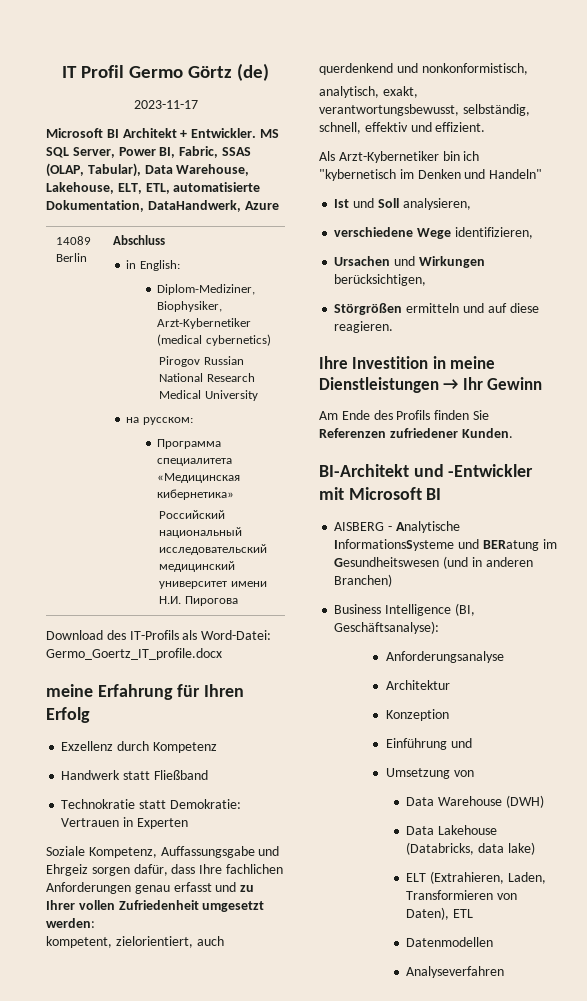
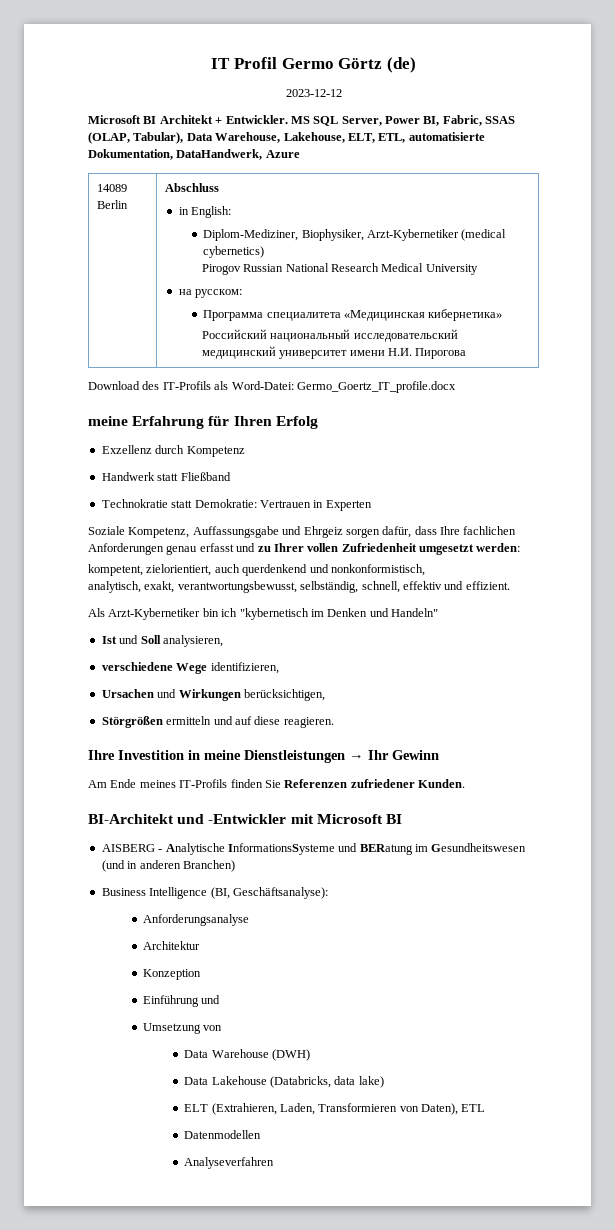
- 2023-11-17
+ 2023-12-12
- Am Ende des Profils finden Sie Referenzen zufriedener Kunden.
+ Am Ende meines IT-Profils finden Sie Referenzen zufriedener Kunden.

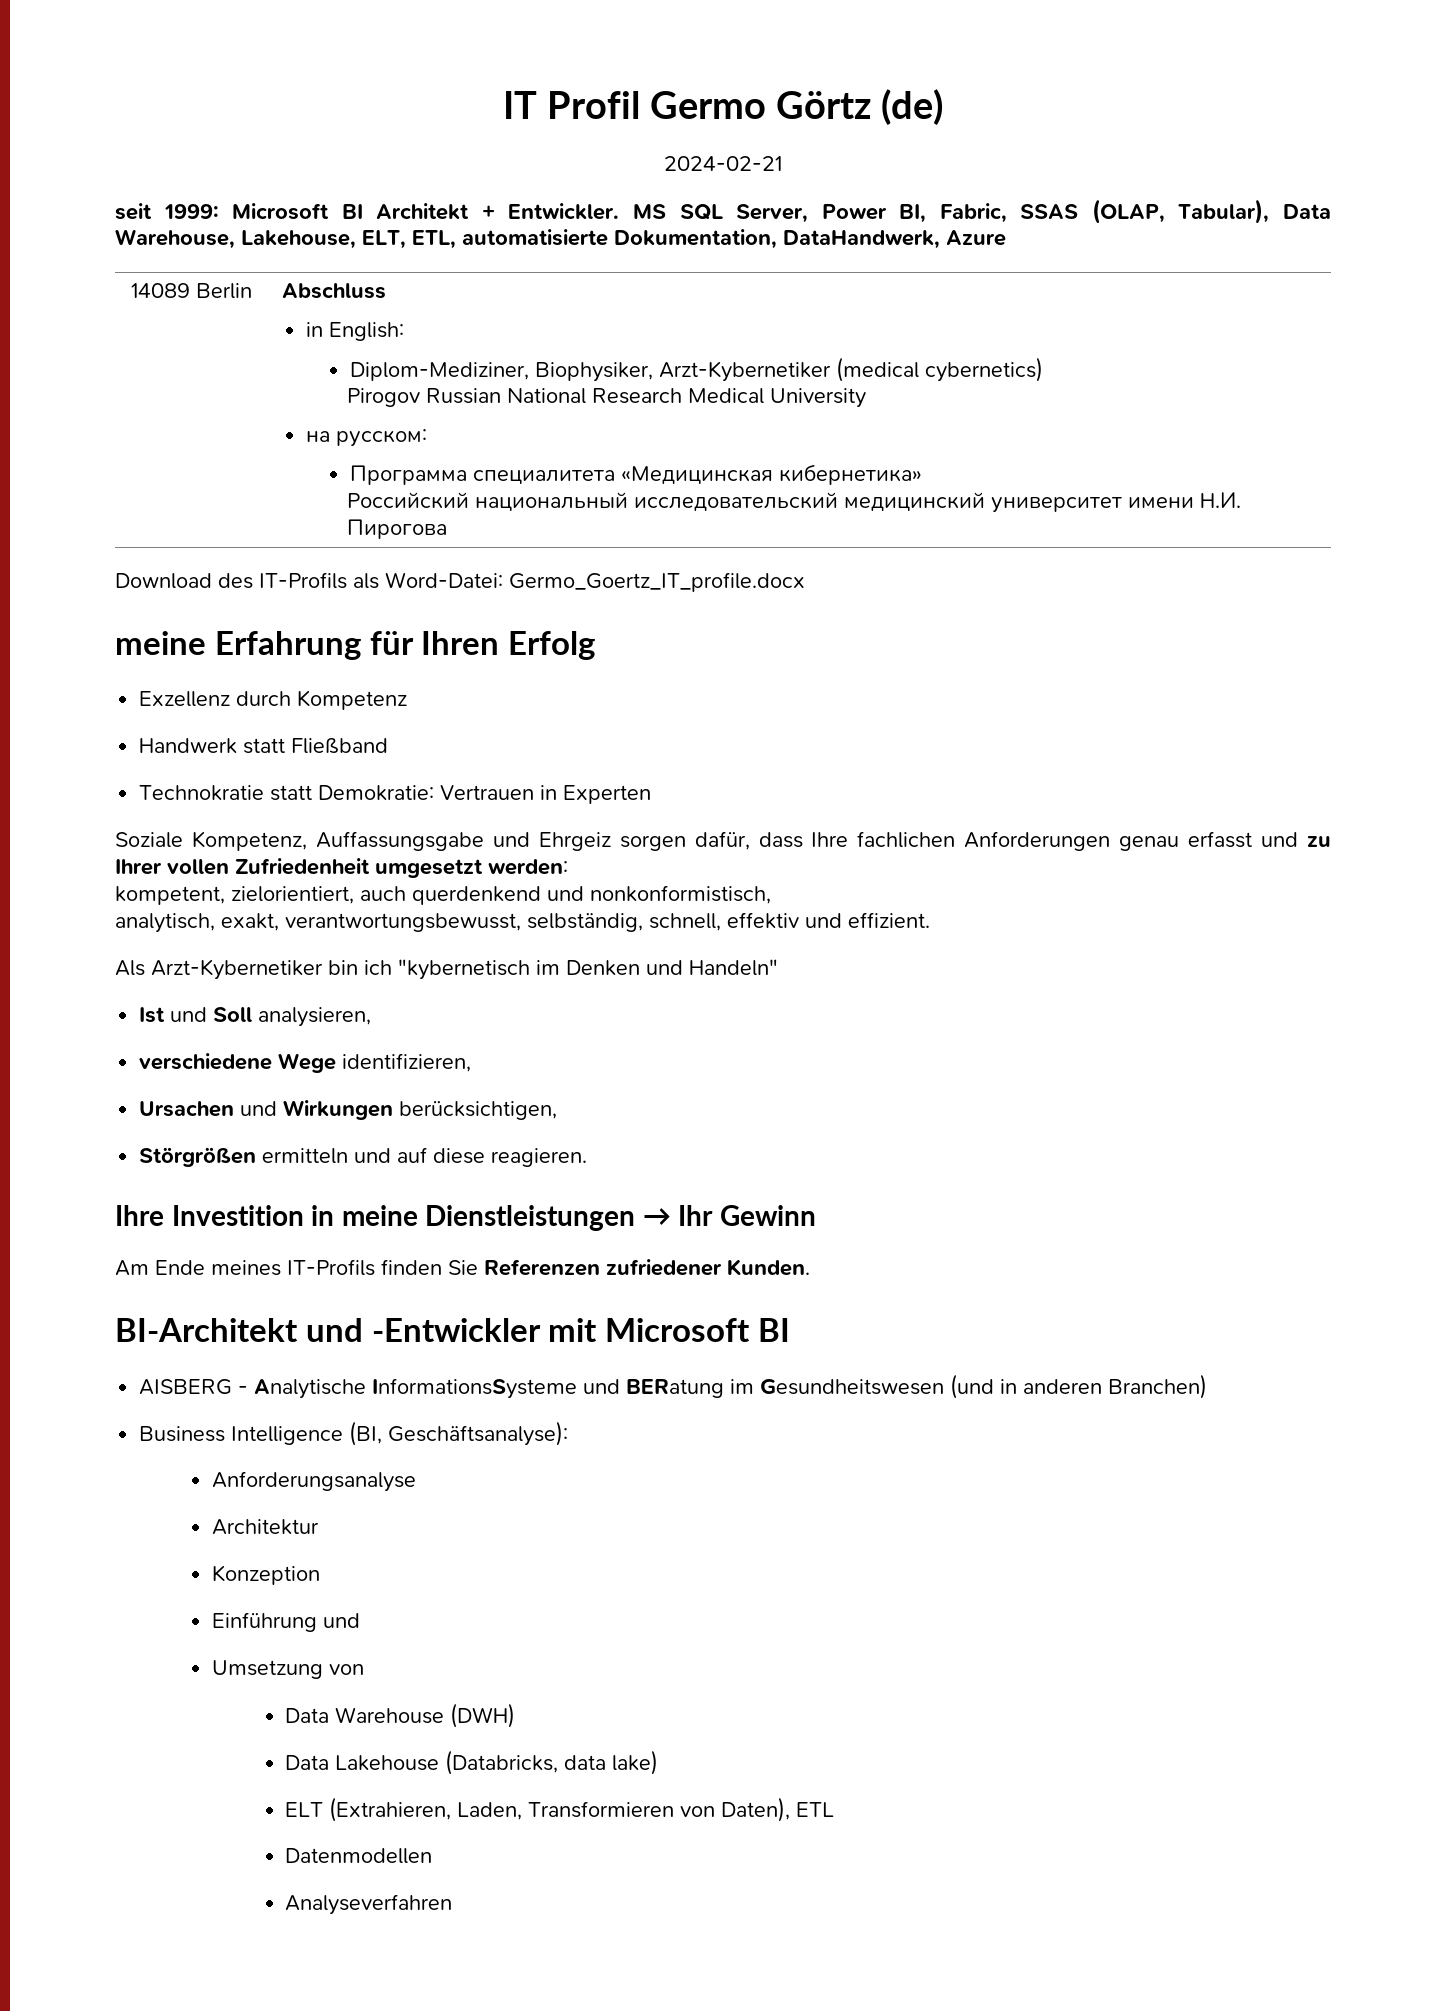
- 2023-12-12
- Microsoft BI Architekt + Entwickler.
+ 2024-02-21
+ seit 1999: Microsoft BI Architekt + Entwickler.

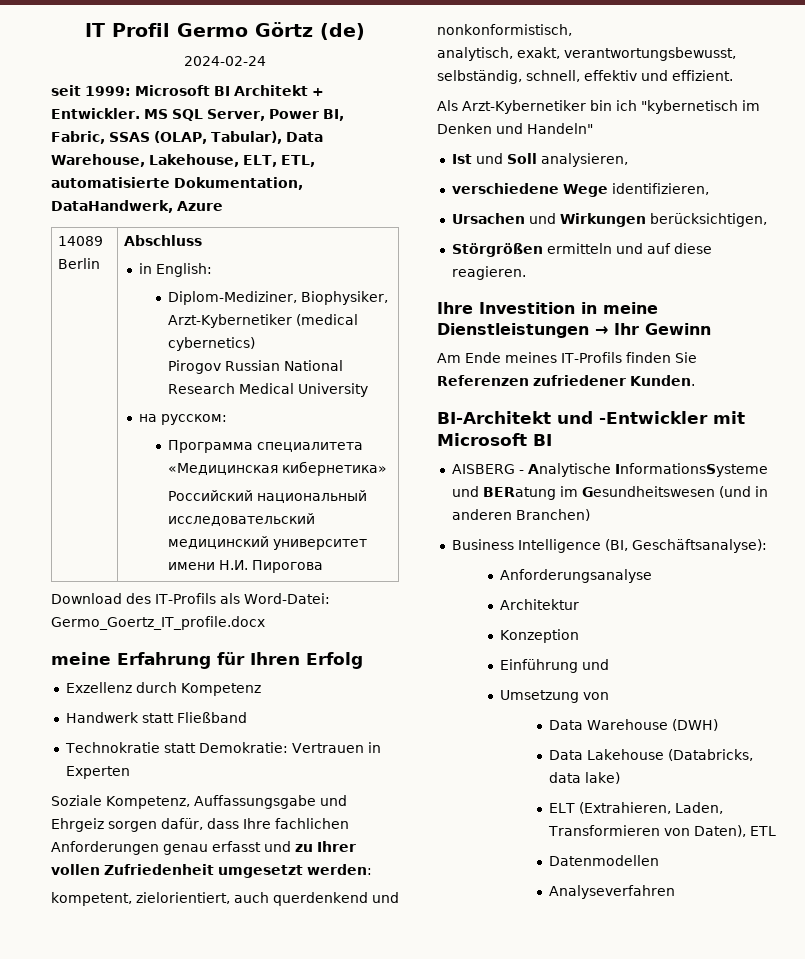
- 2024-02-21
+ 2024-02-24

